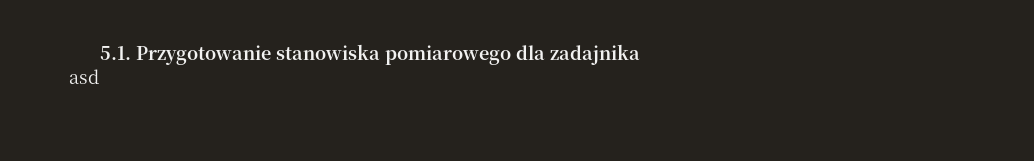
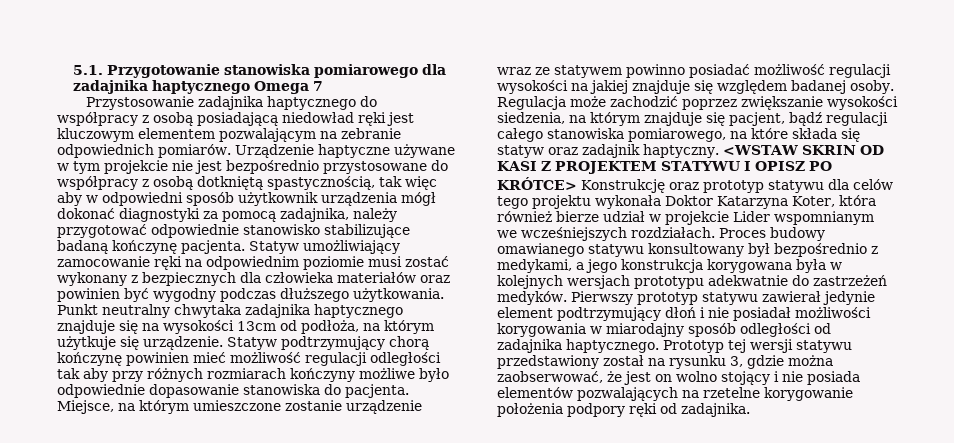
- 5.1. Przygotowanie stanowiska pomiarowego dla zadajnika
- asd
+ 5.1. Przygotowanie stanowiska pomiarowego dla zadajnika haptycznego Omega 7
+ Przystosowanie zadajnika haptycznego do współpracy z osobą posiadającą niedowład ręki jest kluczowym elementem pozwalającym na zebranie odpowiednich pomiarów. Urządzenie haptyczne używane w tym projekcie nie jest bezpośrednio przystosowane do współpracy z osobą dotkniętą spastycznością, tak więc aby w odpowiedni sposób użytkownik urządzenia mógł dokonać diagnostyki za pomocą zadajnika, należy przygotować odpowiednie stanowisko stabilizujące badaną kończynę pacjenta. Statyw umożliwiający zamocowanie ręki na odpowiednim poziomie musi zostać wykonany z bezpiecznych dla człowieka materiałów oraz powinien być wygodny podczas dłuższego użytkowania. Punkt neutralny chwytaka zadajnika haptycznego znajduje się na wysokości 13cm od podłoża, na którym użytkuje się urządzenie. Statyw podtrzymujący chorą kończynę powinien mieć możliwość regulacji odległości tak aby przy różnych rozmiarach kończyny możliwe było odpowiednie dopasowanie stanowiska do pacjenta. Miejsce, na którym umieszczone zostanie urządzenie wraz ze statywem powinno posiadać możliwość regulacji wysokości na jakiej znajduje się względem badanej osoby. Regulacja może zachodzić poprzez zwiększanie wysokości siedzenia, na którym znajduje się pacjent, bądź regulacji całego stanowiska pomiarowego, na które składa się statyw oraz zadajnik haptyczny. <WSTAW SKRIN OD KASI Z PROJEKTEM STATYWU I OPISZ PO KRÓTCE> Konstrukcję oraz prototyp statywu dla celów tego projektu wykonała Doktor Katarzyna Koter, która również bierze udział w projekcie Lider wspomnianym we wcześniejszych rozdziałach. Proces budowy omawianego statywu konsultowany był bezpośrednio z medykami, a jego konstrukcja korygowana była w kolejnych wersjach prototypu adekwatnie do zastrzeżeń medyków. Pierwszy prototyp statywu zawierał jedynie element podtrzymujący dłoń i nie posiadał możliwości korygowania w miarodajny sposób odległości od zadajnika haptycznego. Prototyp tej wersji statywu przedstawiony został na rysunku 3, gdzie można zaobserwować, że jest on wolno stojący i nie posiada elementów pozwalających na rzetelne korygowanie położenia podpory ręki od zadajnika.

